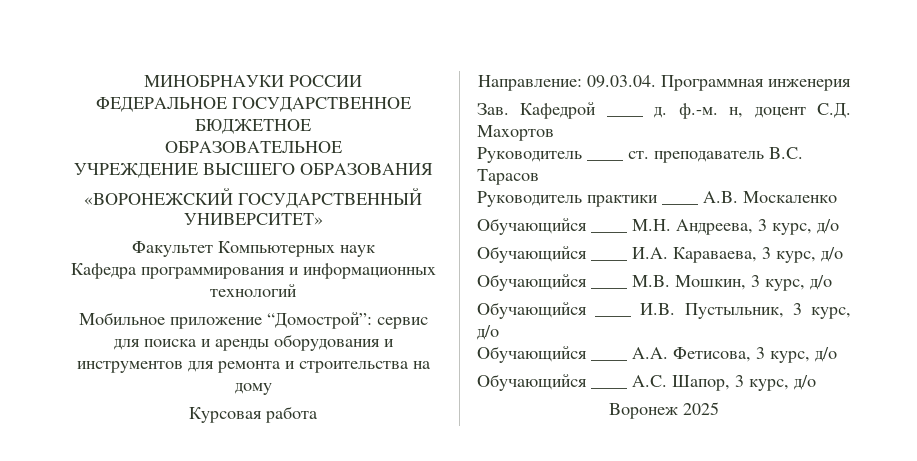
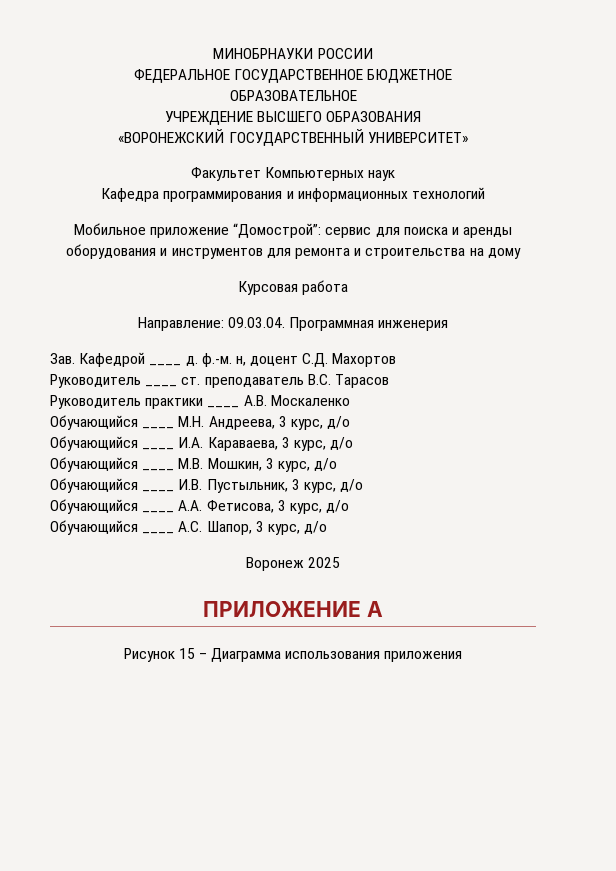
+ ПРИЛОЖЕНИЕ А
+ Рисунок 15 – Диаграмма использования приложения

